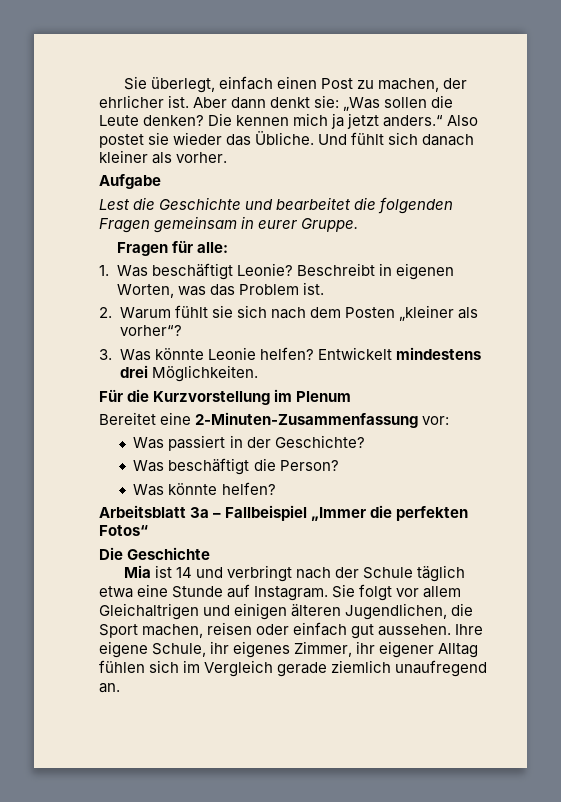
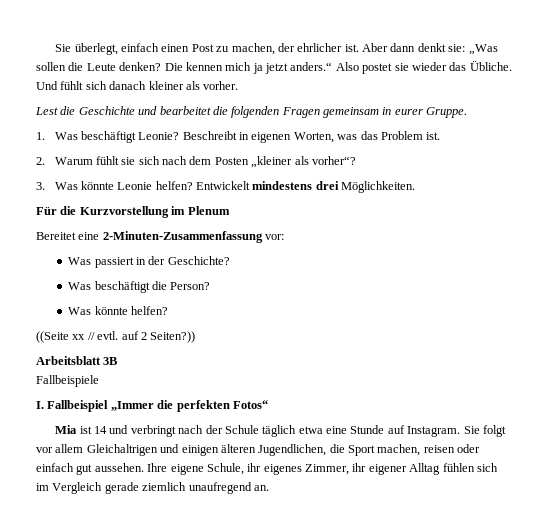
- Aufgabe
- Fragen für alle:
- Arbeitsblatt 3a – Fallbeispiel „Immer die perfekten Fotos“
+ ((Seite xx // evtl. auf 2 Seiten?))
+ Arbeitsblatt 3B
+ Fallbeispiele
+ I. Fallbeispiel „Immer die perfekten Fotos“
- Die Geschichte

